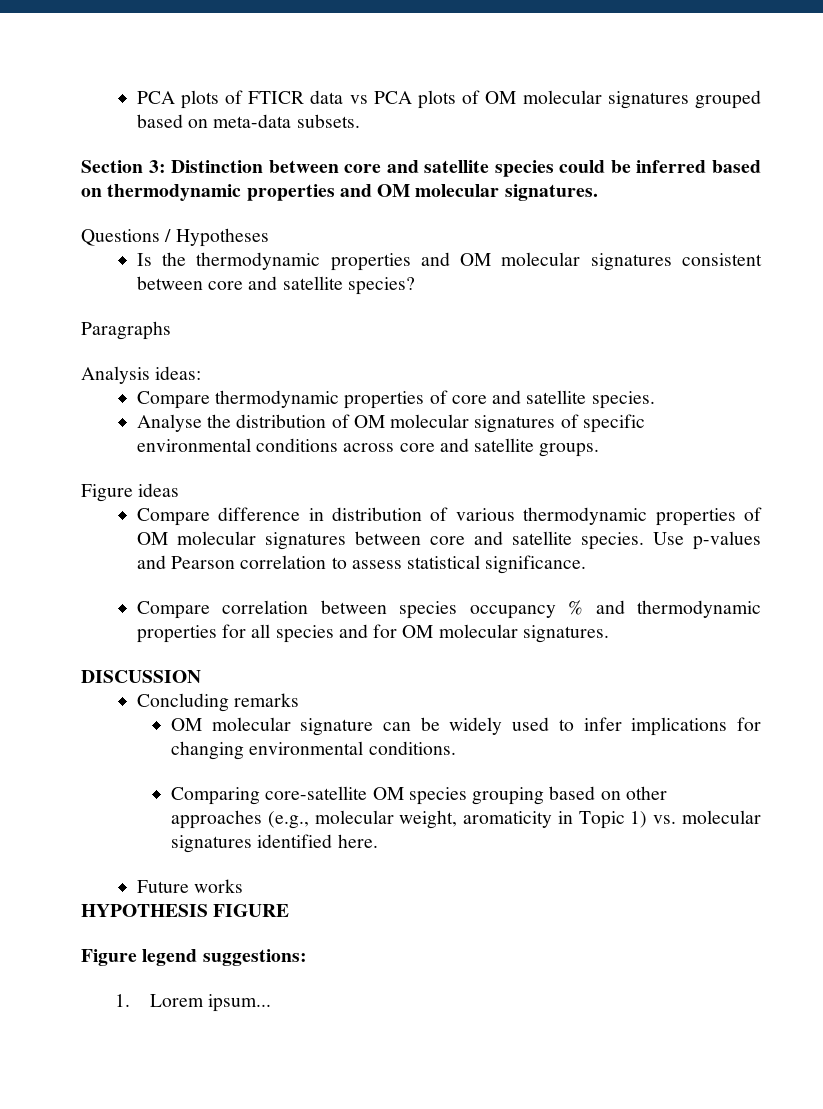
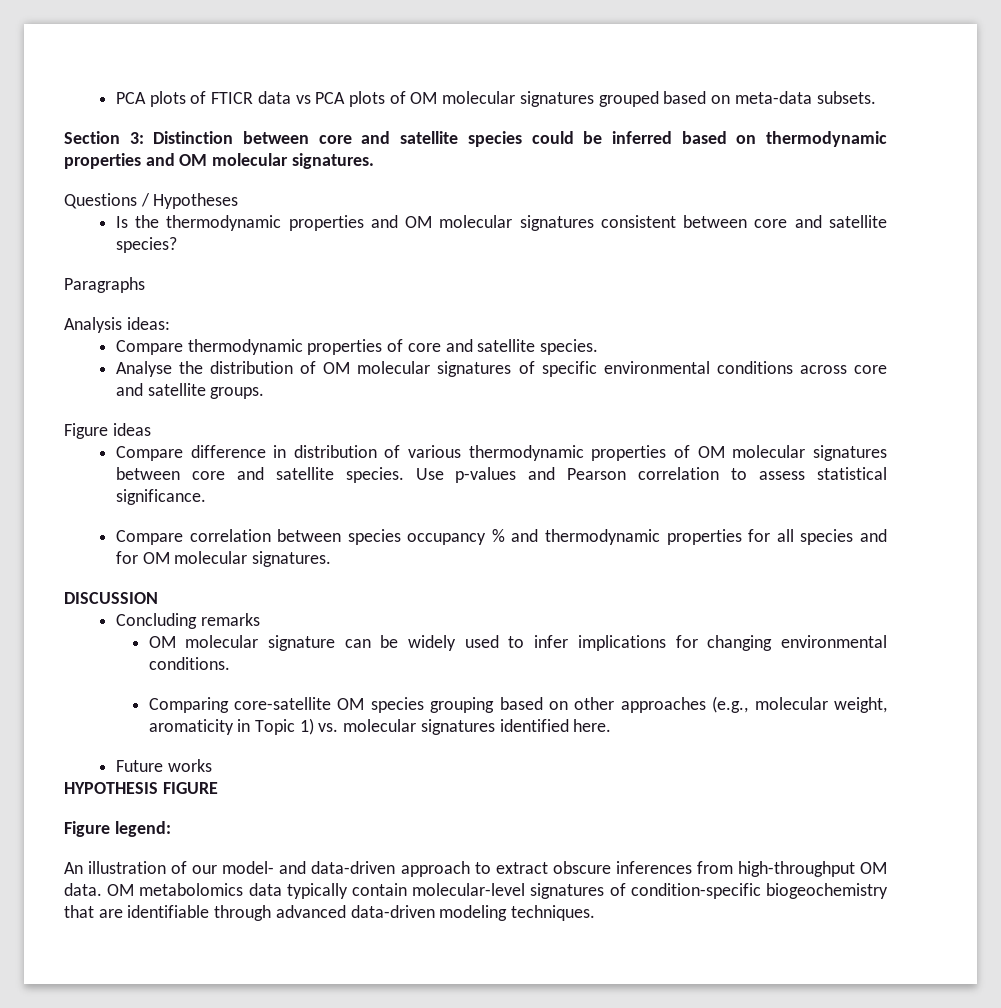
- Figure legend suggestions:
- 1. Lorem ipsum...
+ Figure legend:
+ An illustration of our model- and data-driven approach to extract obscure inferences from high-throughput OM data. OM metabolomics data typically contain molecular-level signatures of condition-specific biogeochemistry that are identifiable through advanced data-driven modeling techniques.

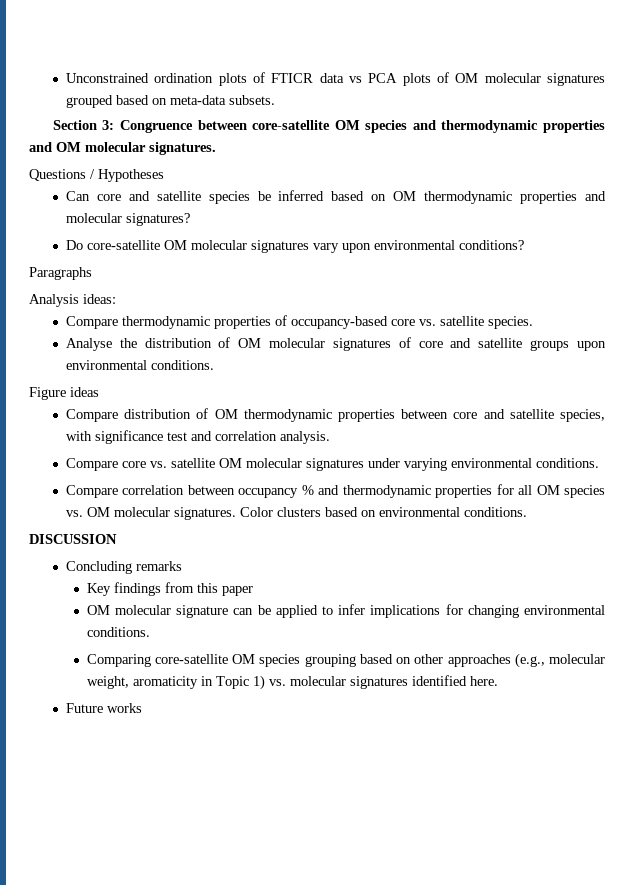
- PCA plots of FTICR data vs PCA plots of OM molecular signatures grouped based on meta-data subsets.
+ Unconstrained ordination plots of FTICR data vs PCA plots of OM molecular signatures grouped based on meta-data subsets.
- Section 3: Distinction between core and satellite species could be inferred based on thermodynamic properties and OM molecular signatures.
+ Section 3: Congruence between core-satellite OM species and thermodynamic properties and OM molecular signatures.
- Is the thermodynamic properties and OM molecular signatures consistent between core and satellite species?
+ Can core and satellite species be inferred based on OM thermodynamic properties and molecular signatures?
+ Do core-satellite OM molecular signatures vary upon environmental conditions?
- Compare thermodynamic properties of core and satellite species.
+ Compare thermodynamic properties of occupancy-based core vs. satellite species.
- Analyse the distribution of OM molecular signatures of specific environmental conditions across core and satellite groups.
+ Analyse the distribution of OM molecular signatures of core and satellite groups upon environmental conditions.
- Compare difference in distribution of various thermodynamic properties of OM molecular signatures between core and satellite species. Use p-values and Pearson correlation to assess statistical significance.
+ Compare distribution of OM thermodynamic properties between core and satellite species, with significance test and correlation analysis.
+ Compare core vs. satellite OM molecular signatures under varying environmental conditions.
- Compare correlation between species occupancy % and thermodynamic properties for all species and for OM molecular signatures.
+ Compare correlation between occupancy % and thermodynamic properties for all OM species vs. OM molecular signatures. Color clusters based on environmental conditions.
  DISCUSSION
  Concluding remarks
+ Key findings from this paper
- OM molecular signature can be widely used to infer implications for changing environmental conditions.
+ OM molecular signature can be applied to infer implications for changing environmental conditions.
- HYPOTHESIS FIGURE
- Figure legend:
- An illustration of our model- and data-driven approach to extract obscure inferences from high-throughput OM data. OM metabolomics data typically contain molecular-level signatures of condition-specific biogeochemistry that are identifiable through advanced data-driven modeling techniques.

